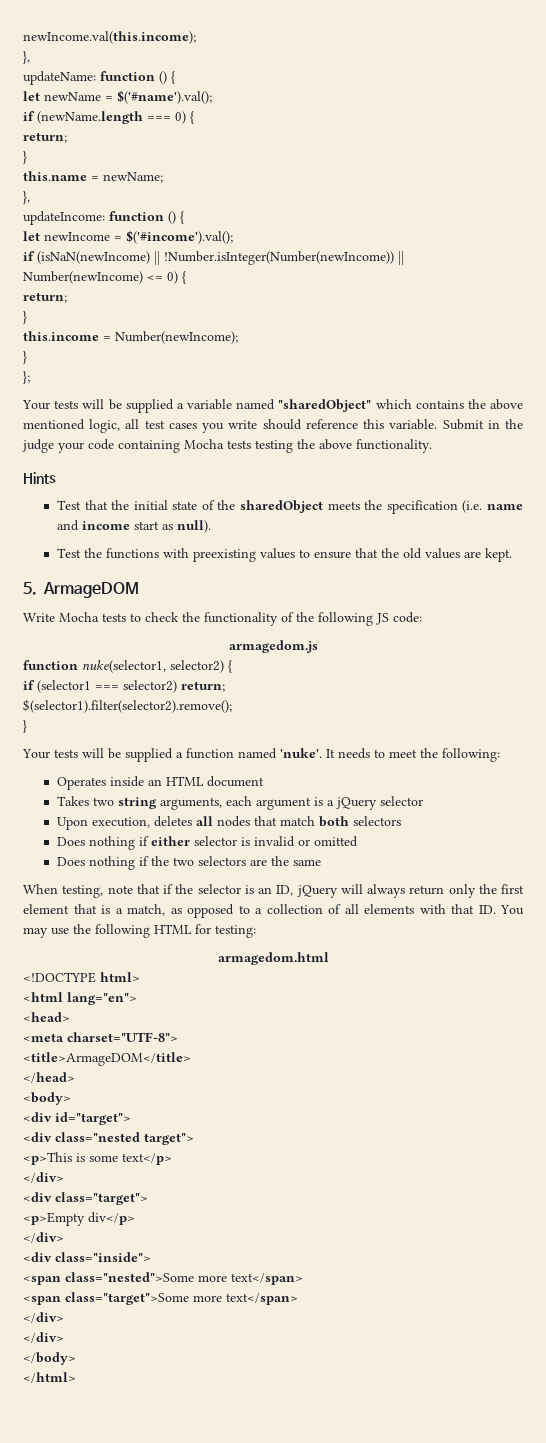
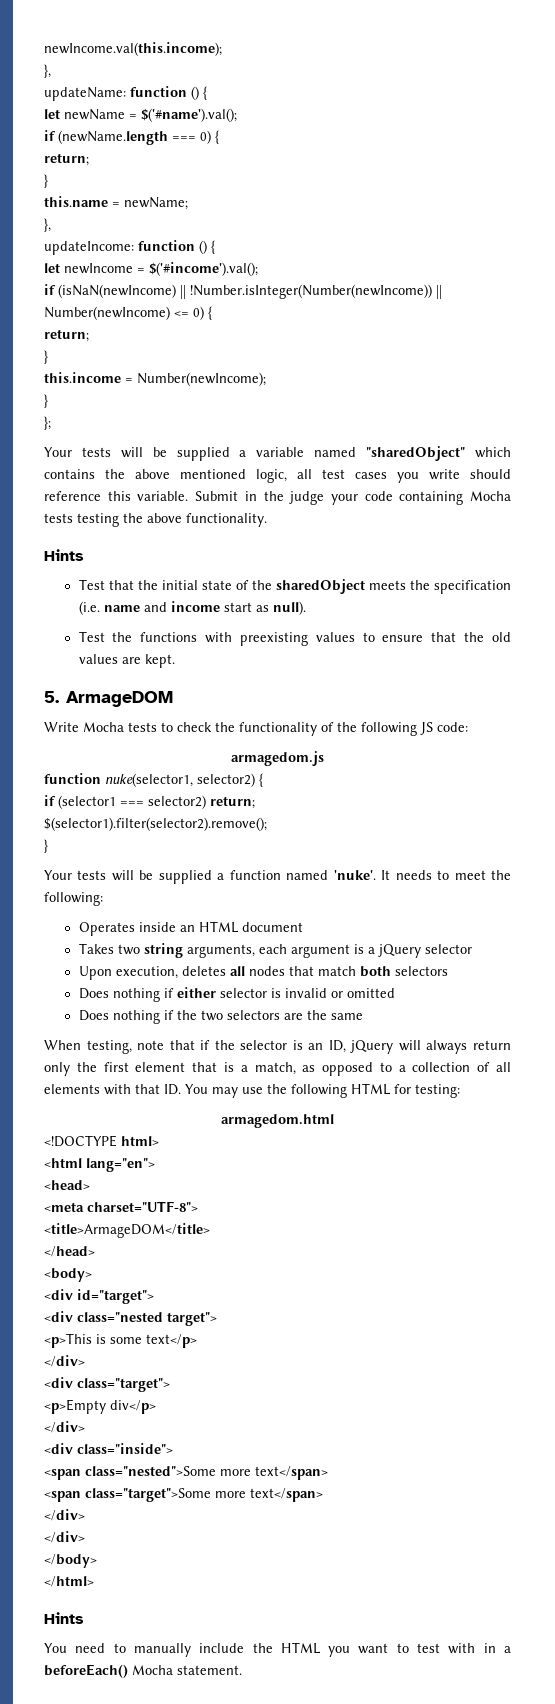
  </html>
+ Hints
+ You need to manually include the HTML you want to test with in a beforeEach() Mocha statement.

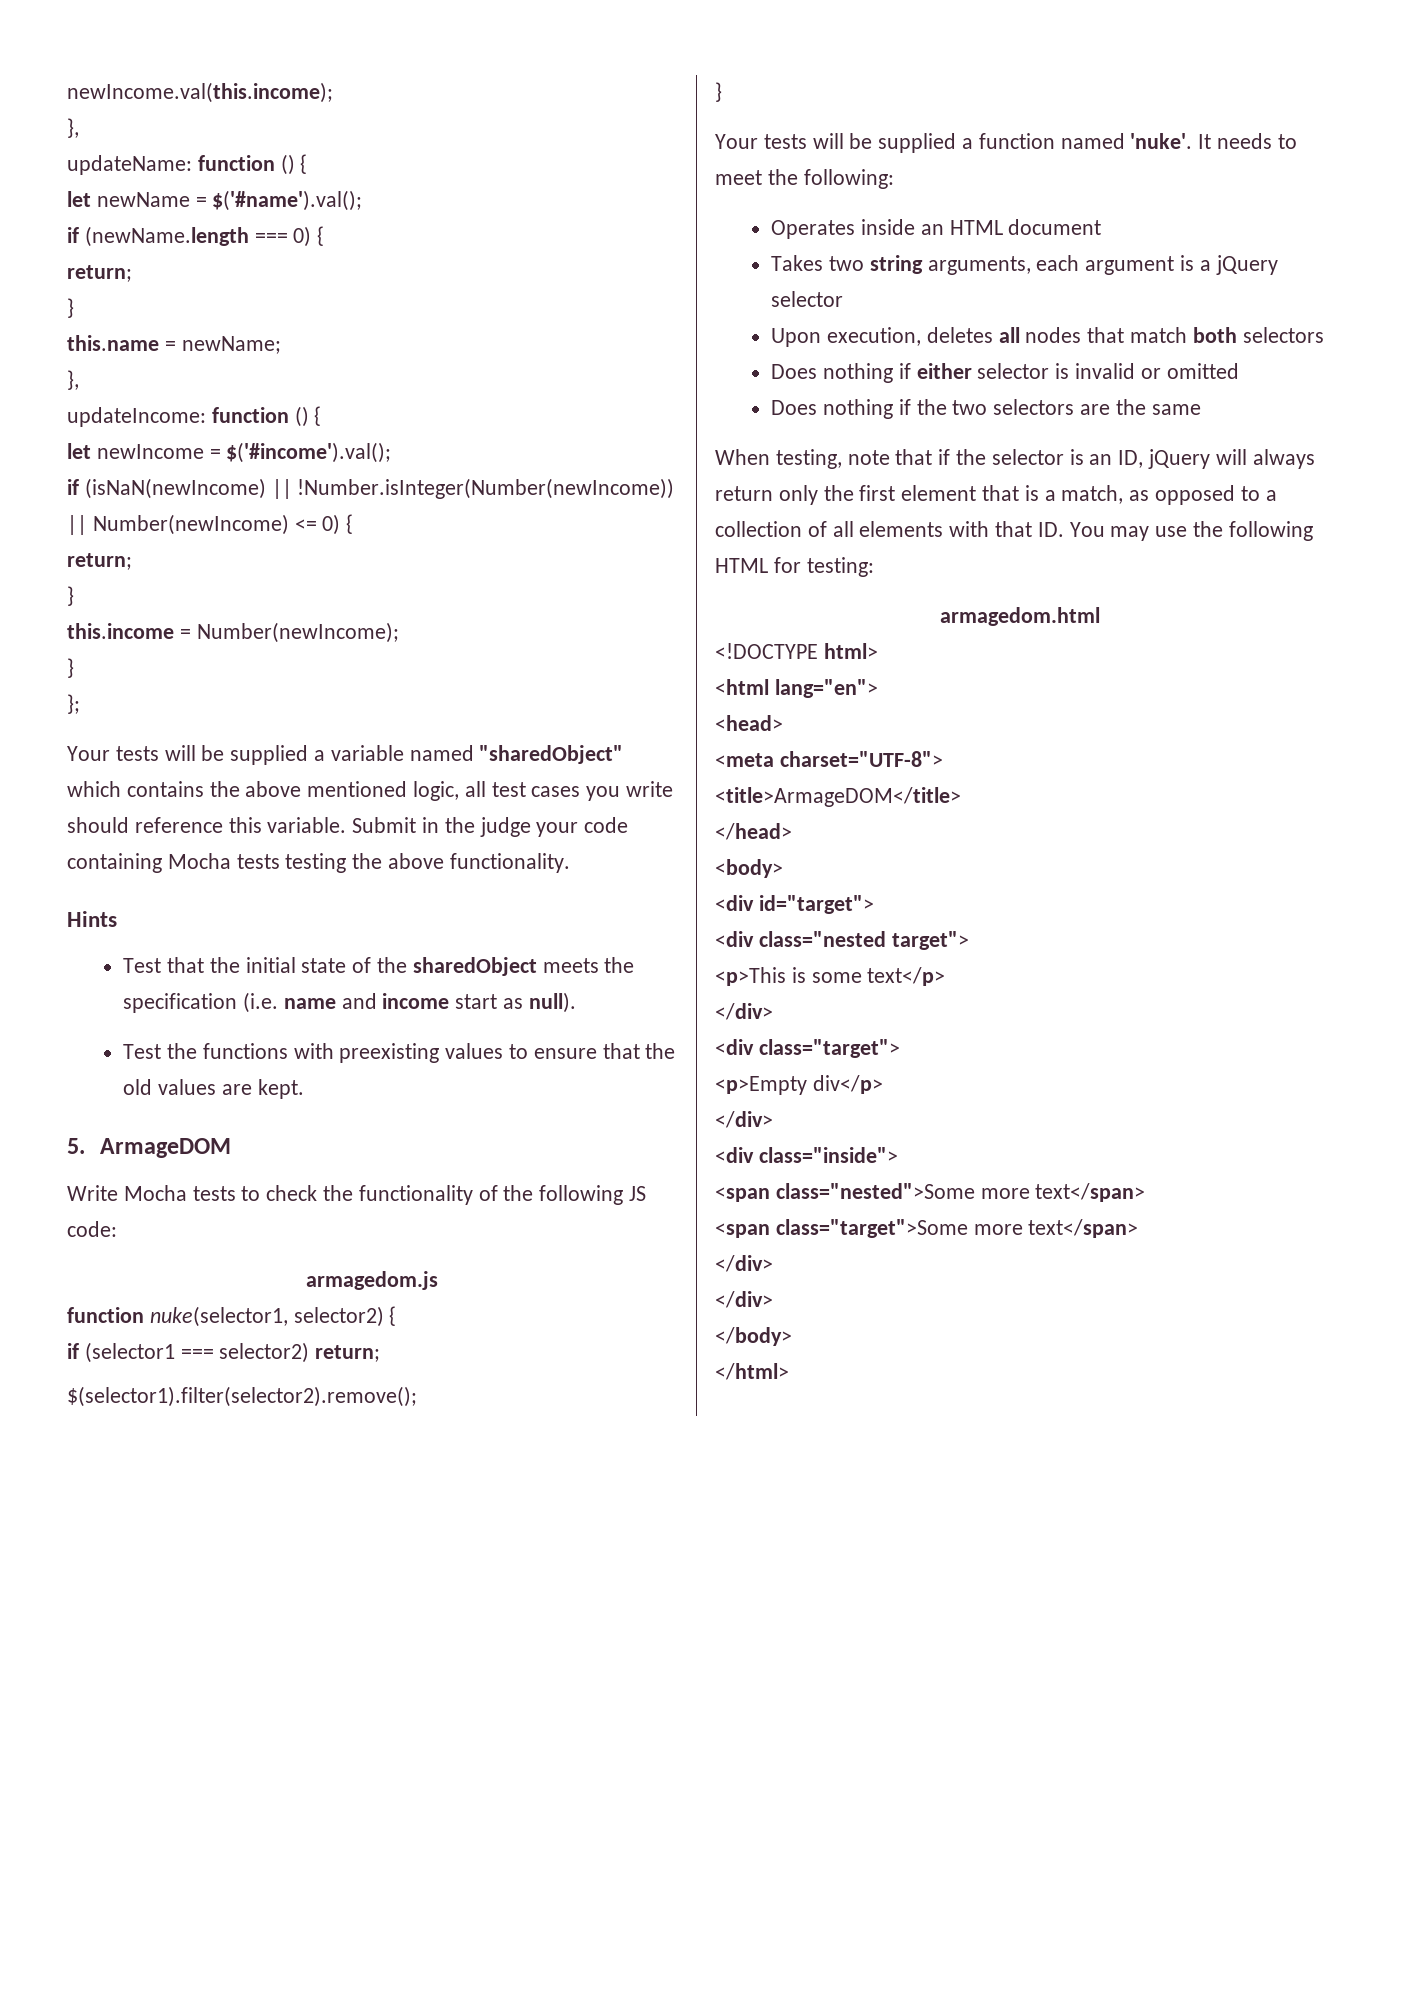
  </html>
- Hints
- You need to manually include the HTML you want to test with in a beforeEach() Mocha statement.

